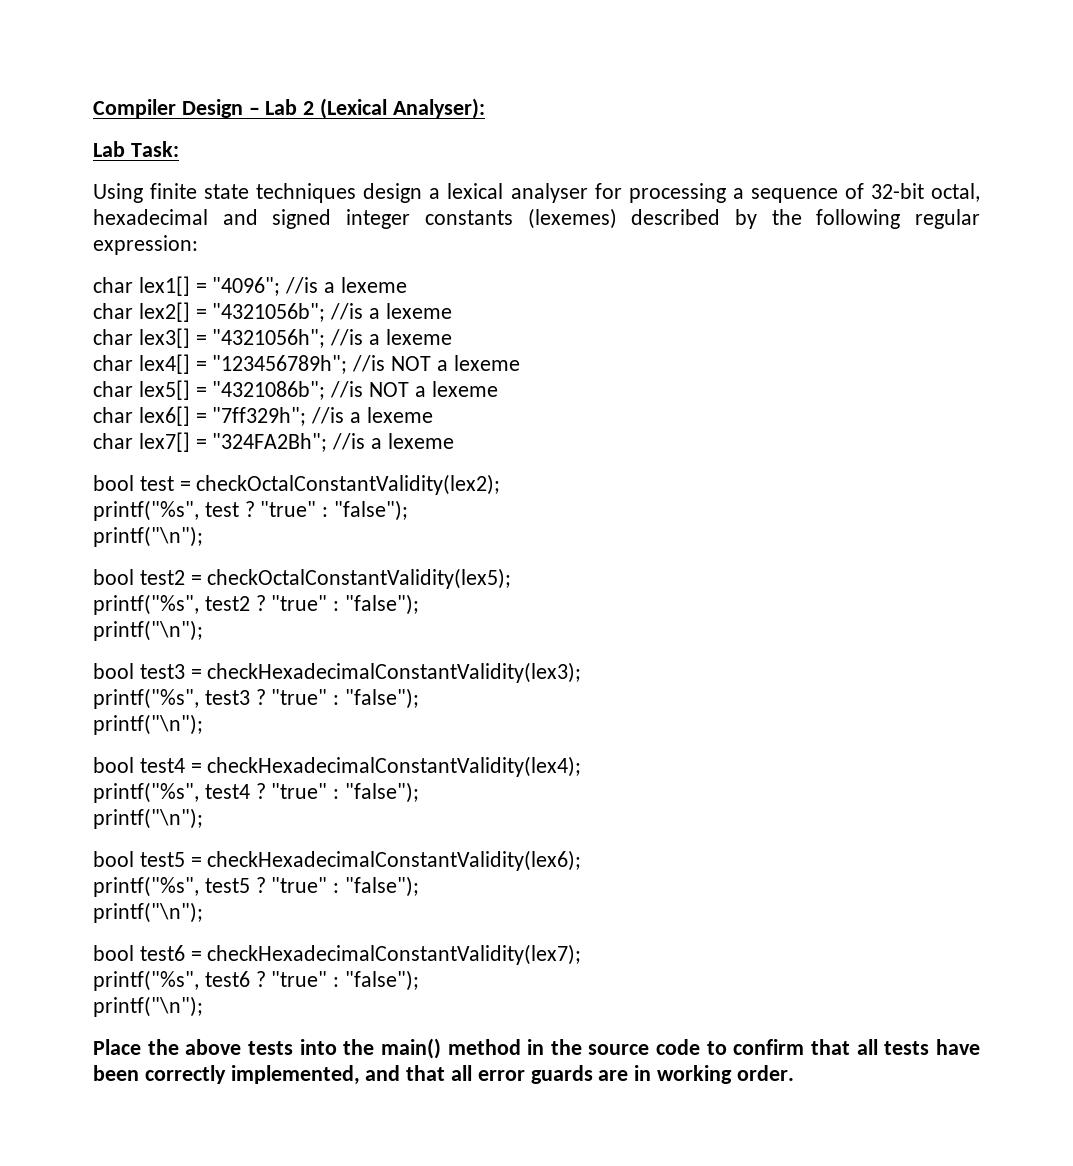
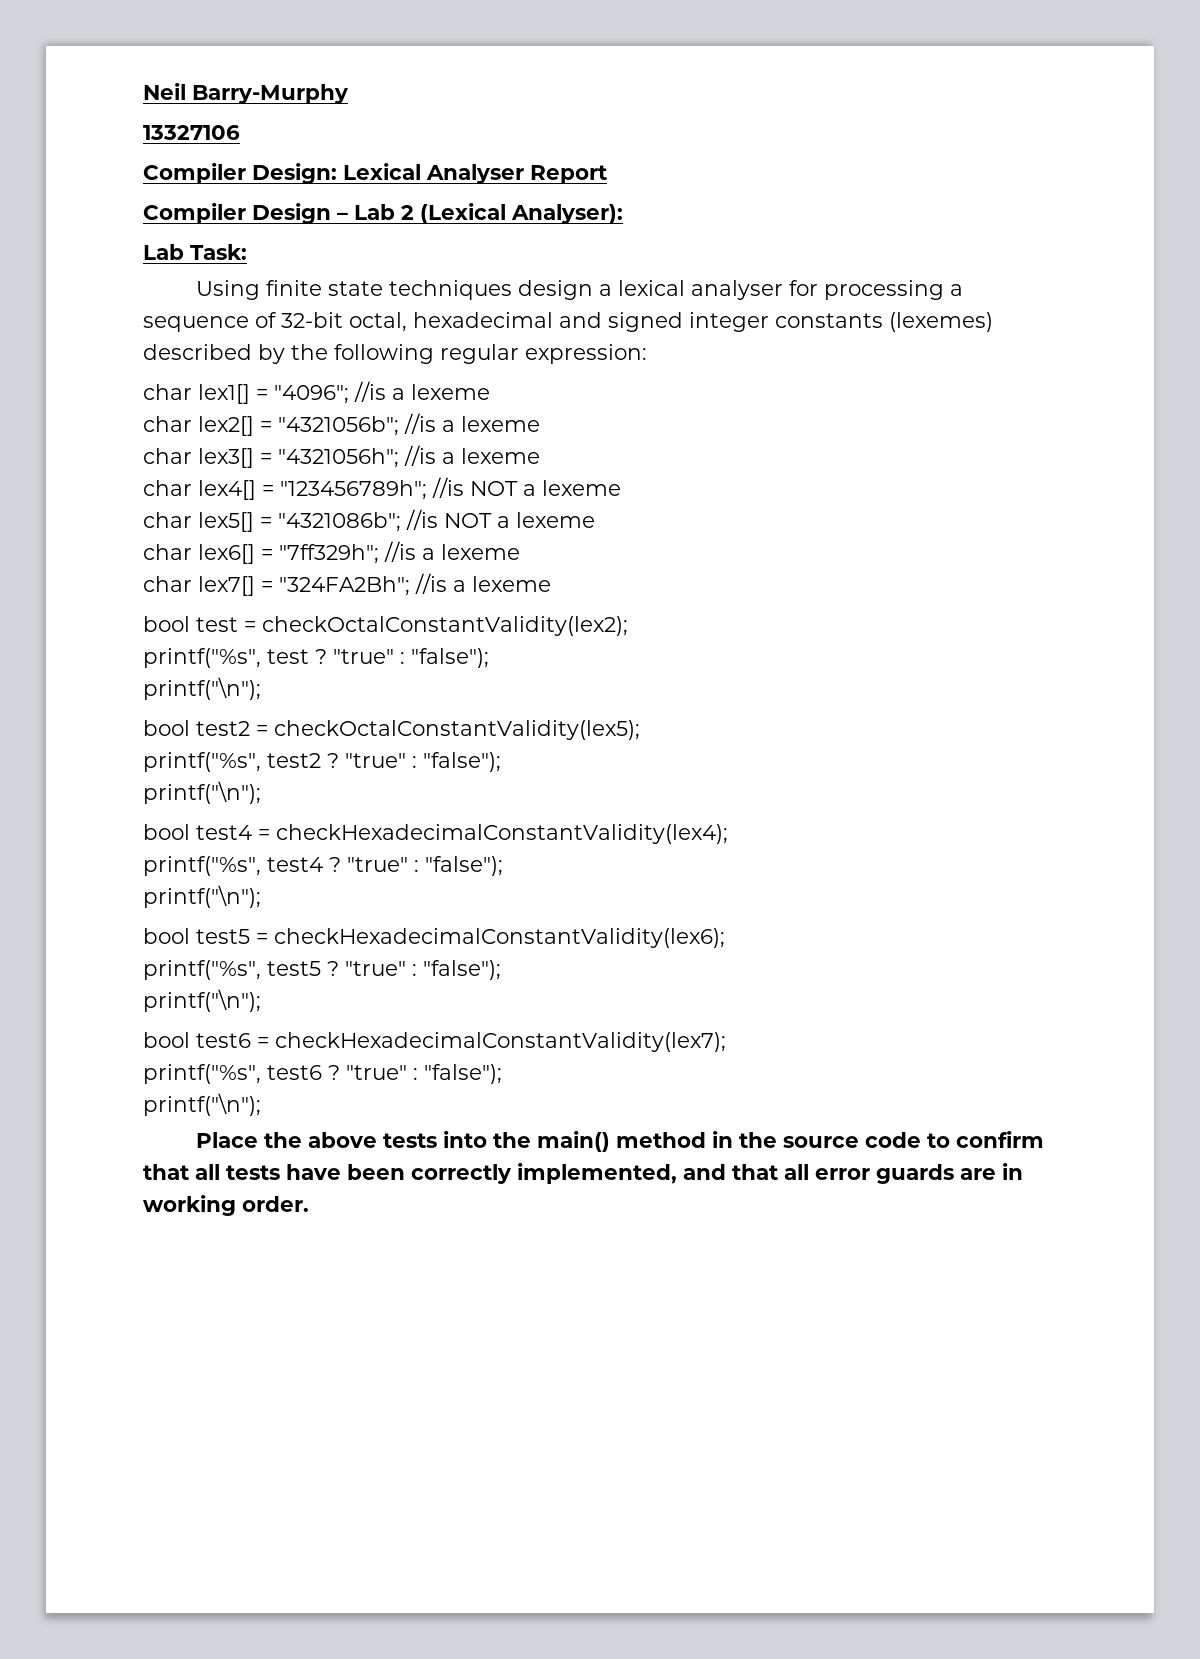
+ Neil Barry-Murphy
+ 13327106
+ Compiler Design: Lexical Analyser Report
- bool test3 = checkHexadecimalConstantValidity(lex3);
- printf("%s", test3 ? "true" : "false");
- printf("\n");

